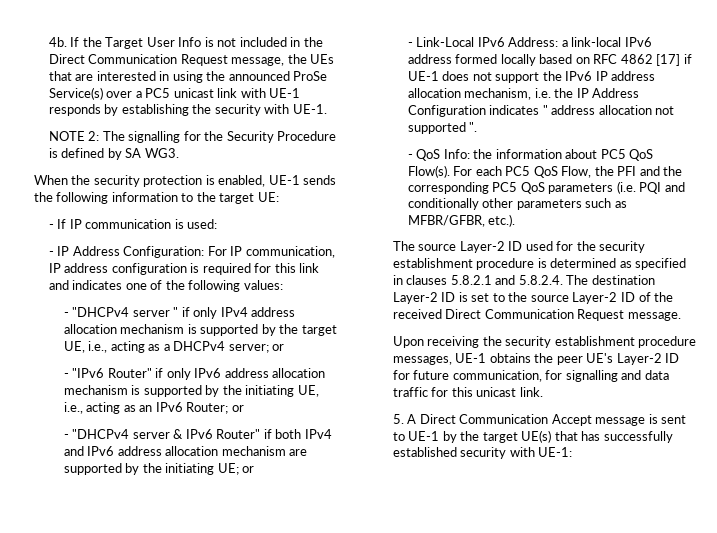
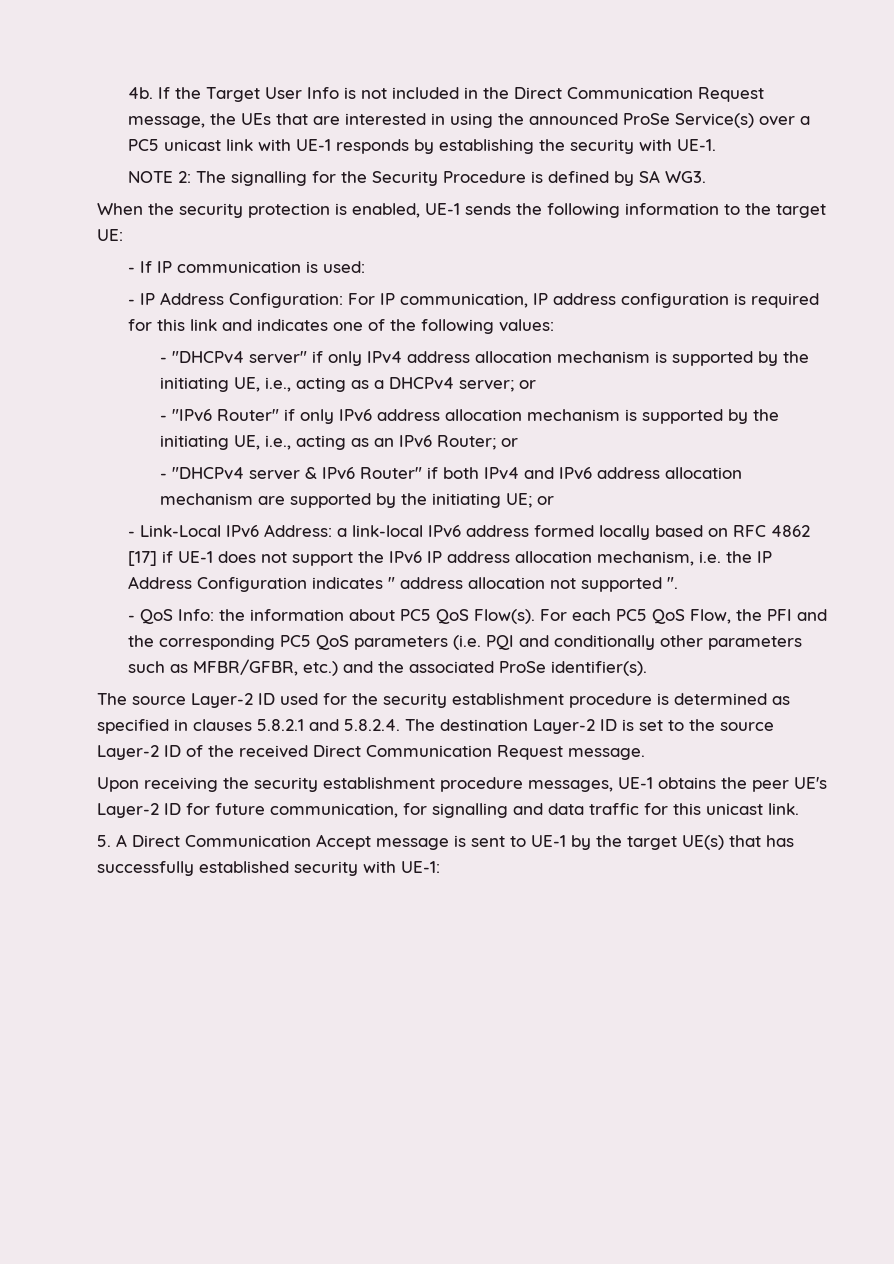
- - "DHCPv4 server " if only IPv4 address allocation mechanism is supported by the target UE, i.e., acting as a DHCPv4 server; or
+ - "DHCPv4 server" if only IPv4 address allocation mechanism is supported by the initiating UE, i.e., acting as a DHCPv4 server; or
- For each PC5 QoS Flow, the PFI and the corresponding PC5 QoS parameters (i.e. PQI and conditionally other parameters such as MFBR/GFBR, etc.).
+ For each PC5 QoS Flow, the PFI and the corresponding PC5 QoS parameters (i.e. PQI and conditionally other parameters such as MFBR/GFBR, etc.) and the associated ProSe identifier(s).

